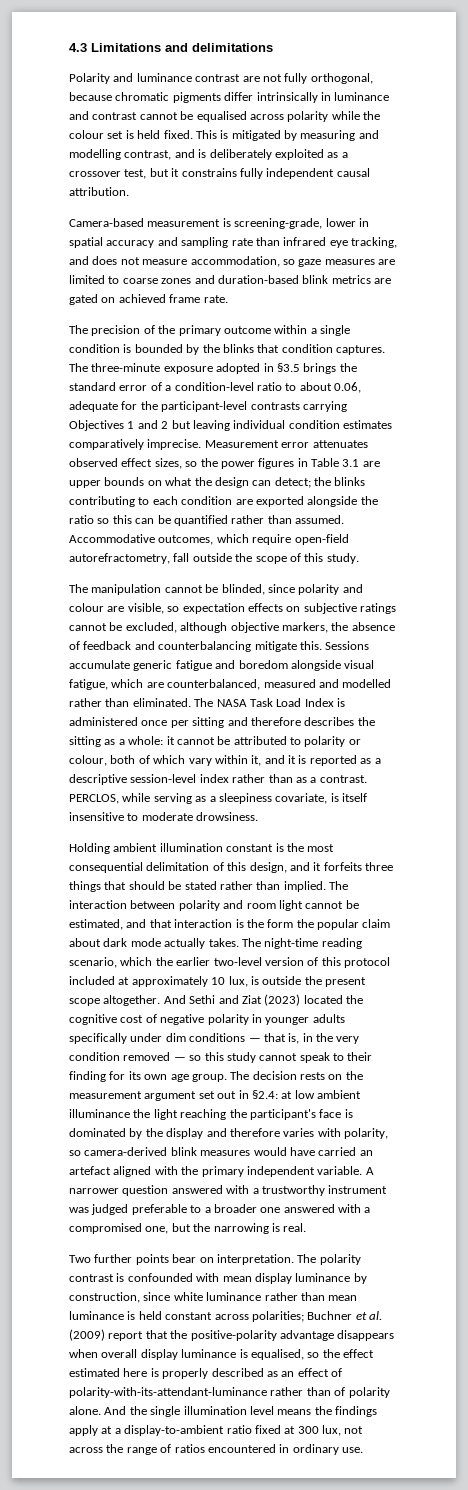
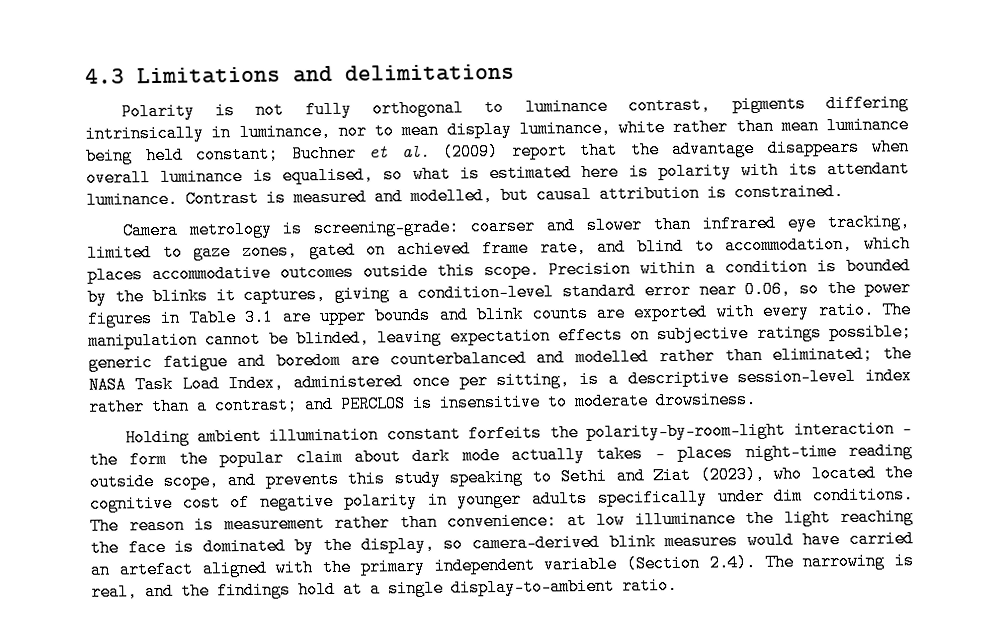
- Polarity and luminance contrast are not fully orthogonal, because chromatic pigments differ intrinsically in luminance and contrast cannot be equalised across polarity while the colour set is held fixed. This is mitigated by measuring and modelling contrast, and is deliberately exploited as a crossover test, but it constrains fully independent causal attribution.
- Camera-based measurement is screening-grade, lower in spatial accuracy and sampling rate than infrared eye tracking, and does not measure accommodation, so gaze measures are limited to coarse zones and duration-based blink metrics are gated on achieved frame rate.
- The precision of the primary outcome within a single condition is bounded by the blinks that condition captures. The three-minute exposure adopted in §3.5 brings the standard error of a condition-level ratio to about 0.06, adequate for the participant-level contrasts carrying Objectives 1 and 2 but leaving individual condition estimates comparatively imprecise. Measurement error attenuates observed effect sizes, so the power figures in Table 3.1 are upper bounds on what the design can detect; the blinks contributing to each condition are exported alongside the ratio so this can be quantified rather than assumed. Accommodative outcomes, which require open-field autorefractometry, fall outside the scope of this study.
- The manipulation cannot be blinded, since polarity and colour are visible, so expectation effects on subjective ratings cannot be excluded, although objective markers, the absence of feedback and counterbalancing mitigate this. Sessions accumulate generic fatigue and boredom alongside visual fatigue, which are counterbalanced, measured and modelled rather than eliminated. The NASA Task Load Index is administered once per sitting and therefore describes the sitting as a whole: it cannot be attributed to polarity or colour, both of which vary within it, and it is reported as a descriptive session-level index rather than as a contrast. PERCLOS, while serving as a sleepiness covariate, is itself insensitive to moderate drowsiness.
+ Polarity is not fully orthogonal to luminance contrast, pigments differing intrinsically in luminance, nor to mean display luminance, white rather than mean luminance being held constant; Buchner et al. (2009) report that the advantage disappears when overall luminance is equalised, so what is estimated here is polarity with its attendant luminance. Contrast is measured and modelled, but causal attribution is constrained.
+ Camera metrology is screening-grade: coarser and slower than infrared eye tracking, limited to gaze zones, gated on achieved frame rate, and blind to accommodation, which places accommodative outcomes outside this scope. Precision within a condition is bounded by the blinks it captures, giving a condition-level standard error near 0.06, so the power figures in Table 3.1 are upper bounds and blink counts are exported with every ratio. The manipulation cannot be blinded, leaving expectation effects on subjective ratings possible; generic fatigue and boredom are counterbalanced and modelled rather than eliminated; the NASA Task Load Index, administered once per sitting, is a descriptive session-level index rather than a contrast; and PERCLOS is insensitive to moderate drowsiness.
- Holding ambient illumination constant is the most consequential delimitation of this design, and it forfeits three things that should be stated rather than implied. The interaction between polarity and room light cannot be estimated, and that interaction is the form the popular claim about dark mode actually takes. The night-time reading scenario, which the earlier two-level version of this protocol included at approximately 10 lux, is outside the present scope altogether. And Sethi and Ziat (2023) located the cognitive cost of negative polarity in younger adults specifically under dim conditions — that is, in the very condition removed — so this study cannot speak to their finding for its own age group. The decision rests on the measurement argument set out in §2.4: at low ambient illuminance the light reaching the participant's face is dominated by the display and therefore varies with polarity, so camera-derived blink measures would have carried an artefact aligned with the primary independent variable. A narrower question answered with a trustworthy instrument was judged preferable to a broader one answered with a compromised one, but the narrowing is real.
- Two further points bear on interpretation. The polarity contrast is confounded with mean display luminance by construction, since white luminance rather than mean luminance is held constant across polarities; Buchner et al. (2009) report that the positive-polarity advantage disappears when overall display luminance is equalised, so the effect estimated here is properly described as an effect of polarity-with-its-attendant-luminance rather than of polarity alone. And the single illumination level means the findings apply at a display-to-ambient ratio fixed at 300 lux, not across the range of ratios encountered in ordinary use.
+ Holding ambient illumination constant forfeits the polarity-by-room-light interaction — the form the popular claim about dark mode actually takes — places night-time reading outside scope, and prevents this study speaking to Sethi and Ziat (2023), who located the cognitive cost of negative polarity in younger adults specifically under dim conditions. The reason is measurement rather than convenience: at low illuminance the light reaching the face is dominated by the display, so camera-derived blink measures would have carried an artefact aligned with the primary independent variable (Section 2.4). The narrowing is real, and the findings hold at a single display-to-ambient ratio.

